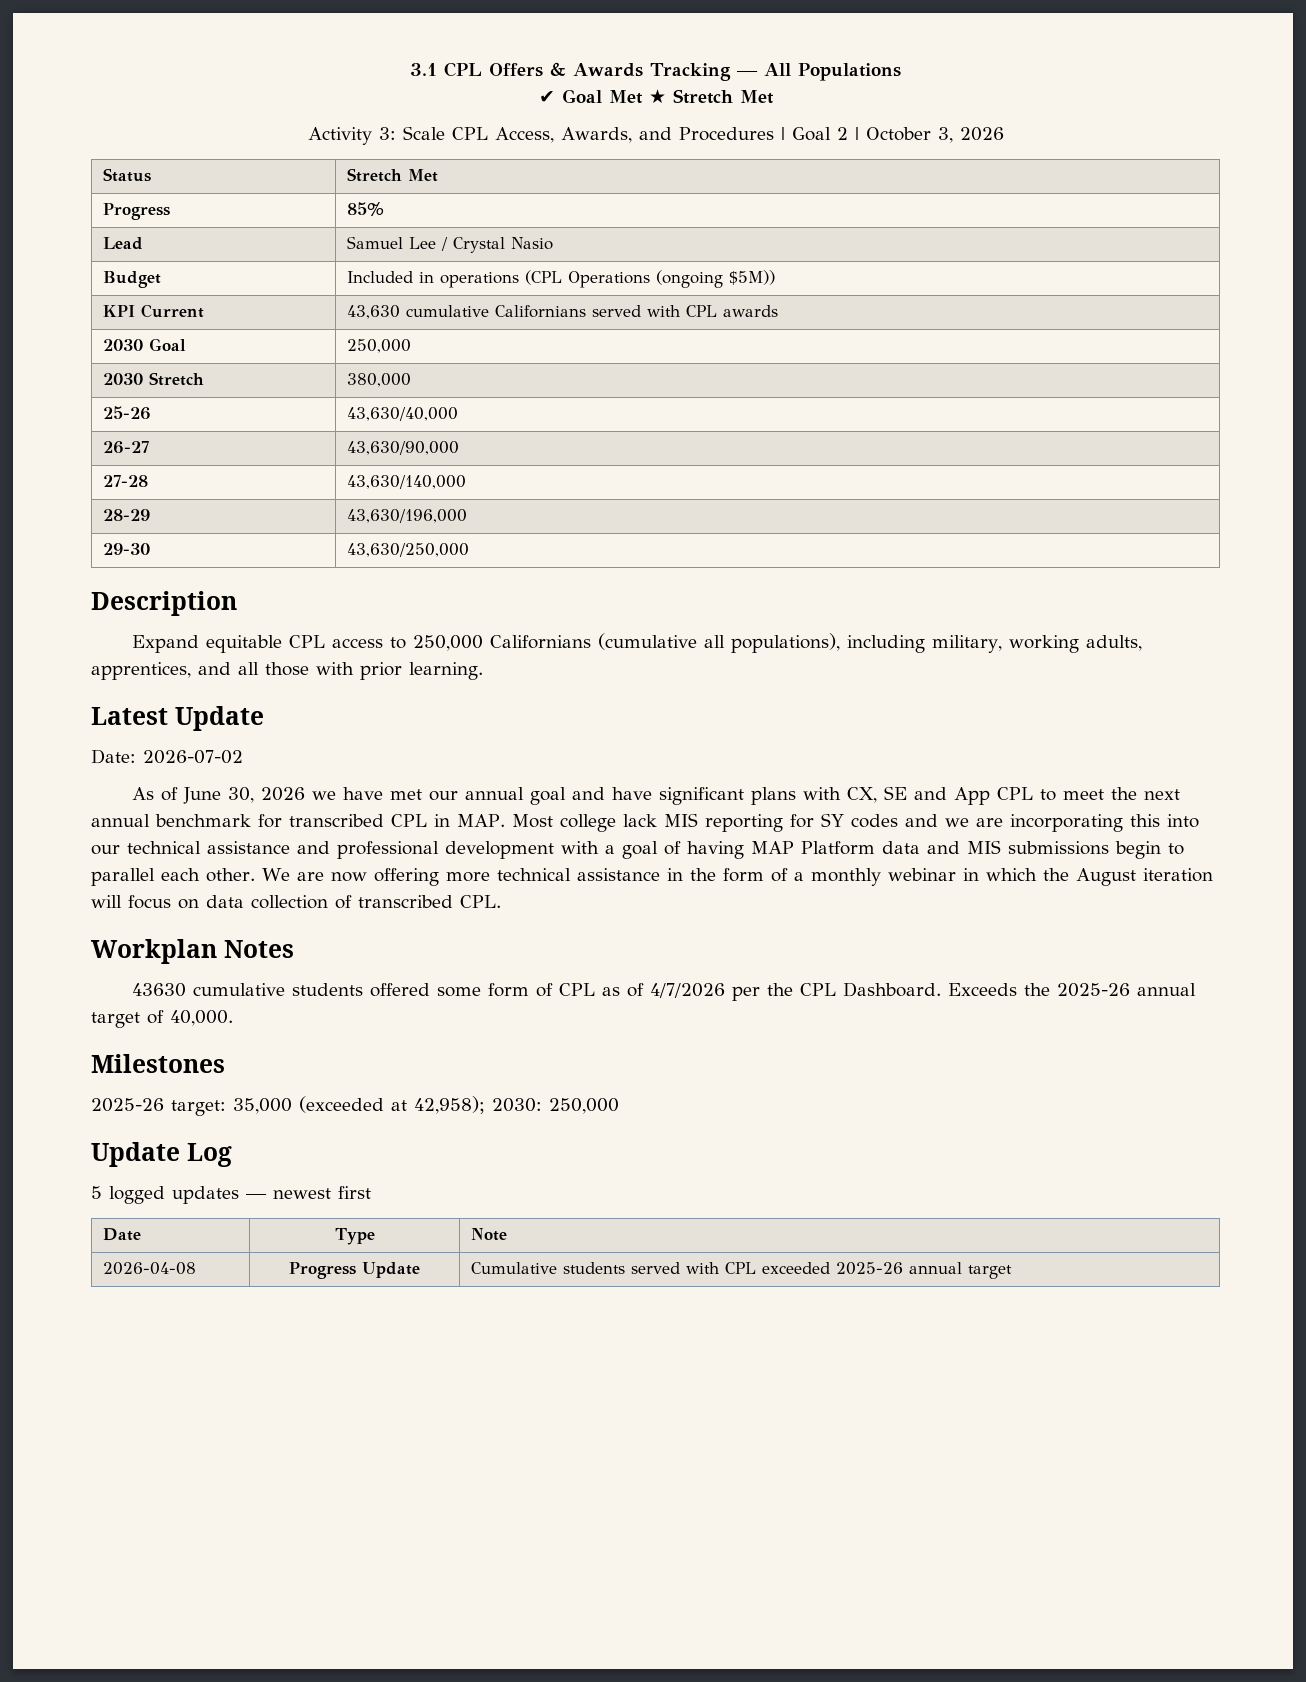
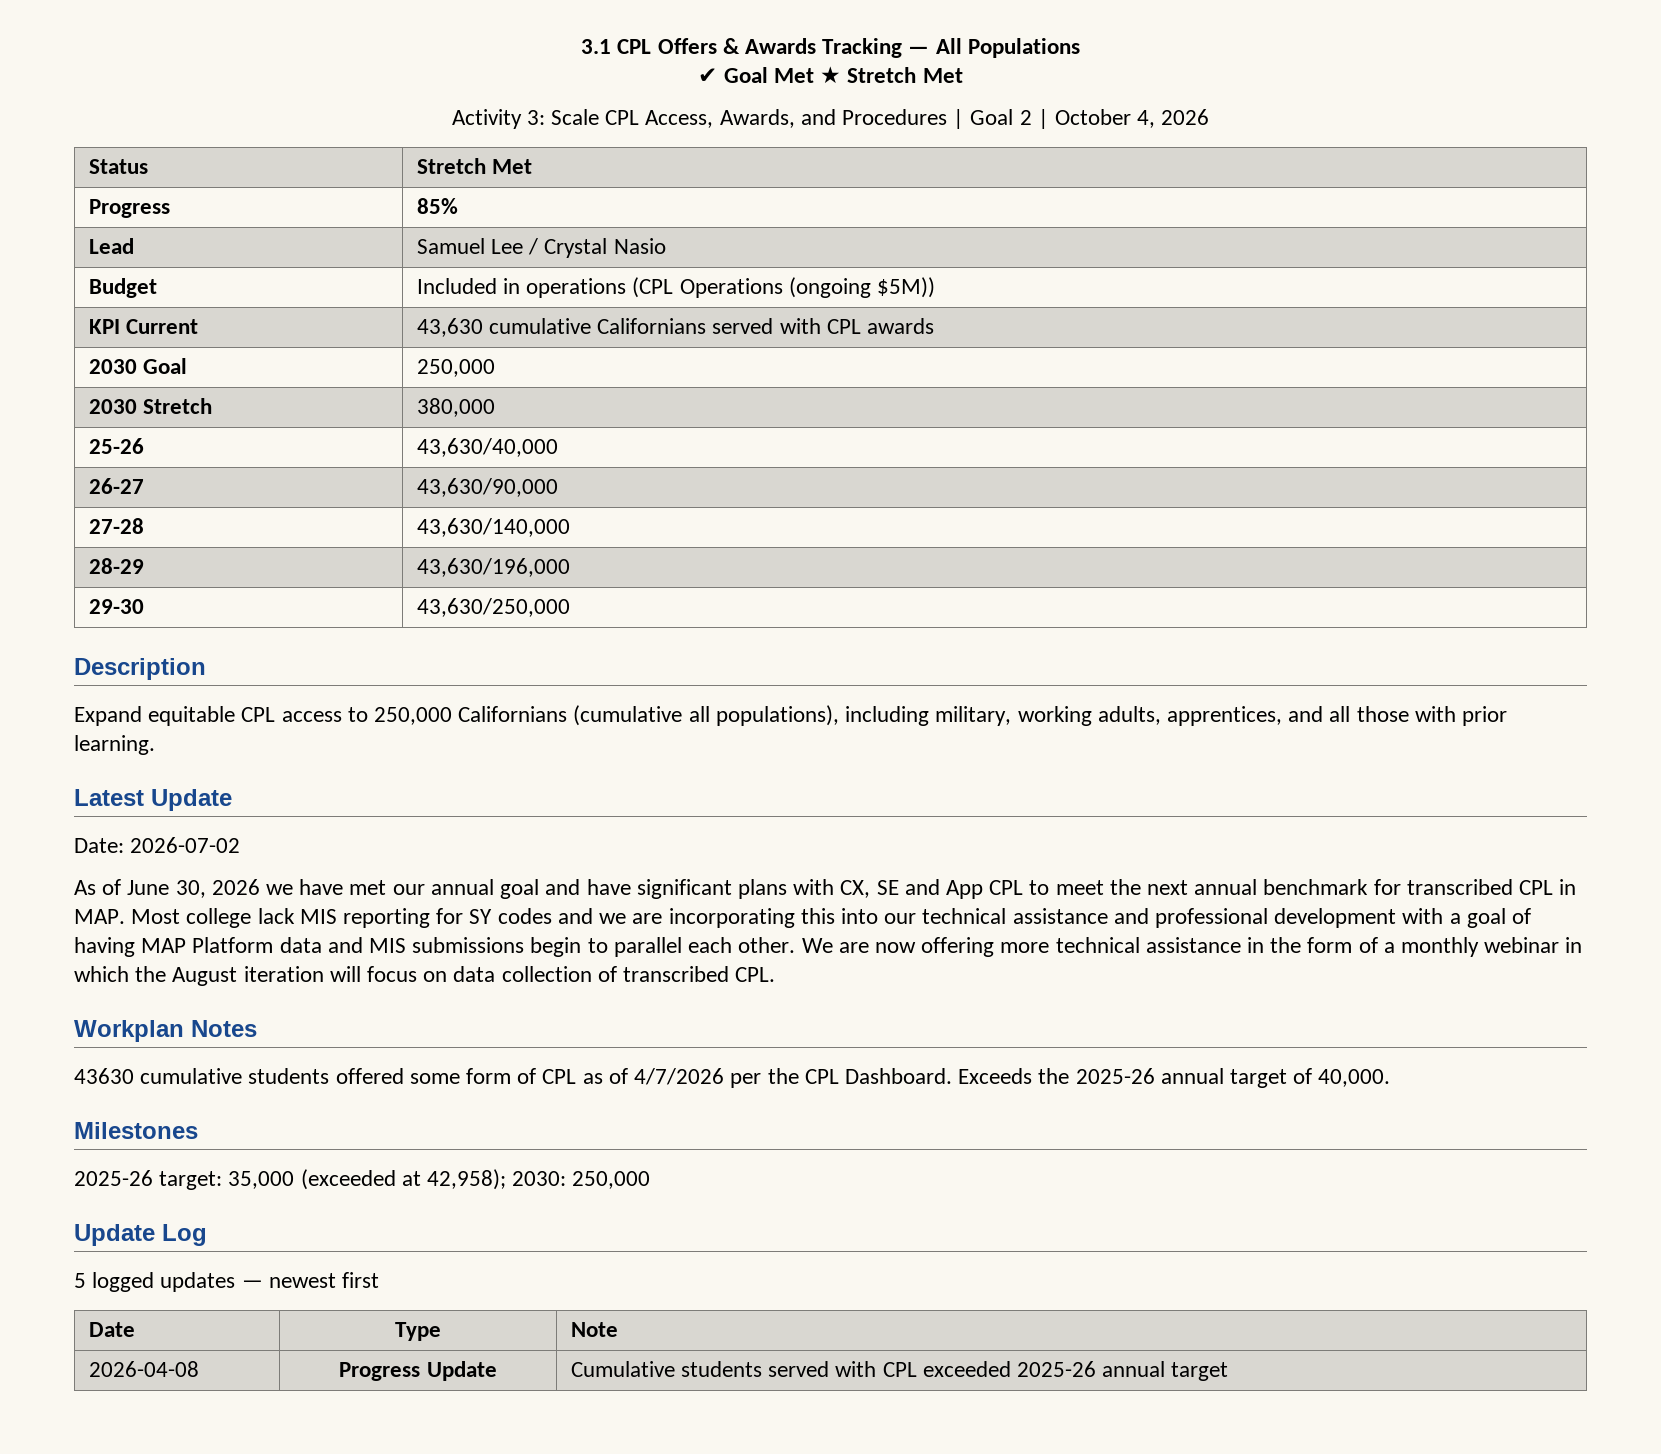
- Activity 3: Scale CPL Access, Awards, and Procedures | Goal 2 | October 3, 2026
+ Activity 3: Scale CPL Access, Awards, and Procedures | Goal 2 | October 4, 2026

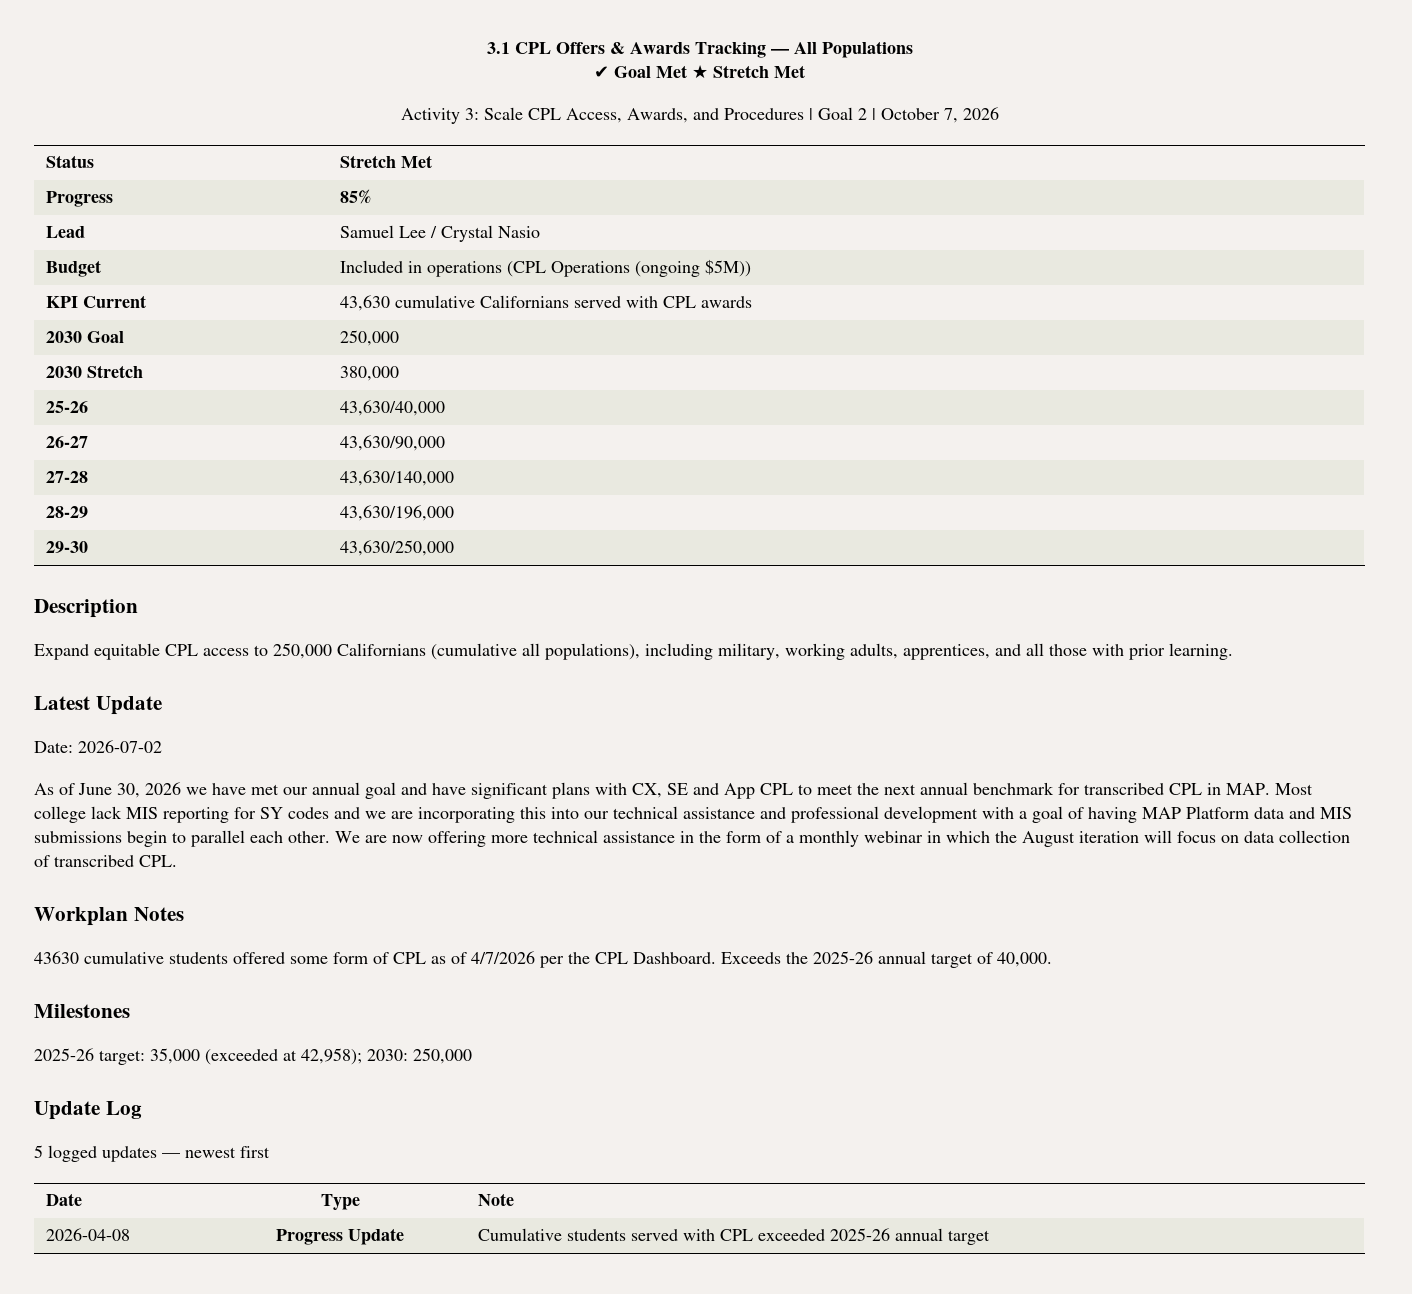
- Activity 3: Scale CPL Access, Awards, and Procedures | Goal 2 | October 4, 2026
+ Activity 3: Scale CPL Access, Awards, and Procedures | Goal 2 | October 7, 2026

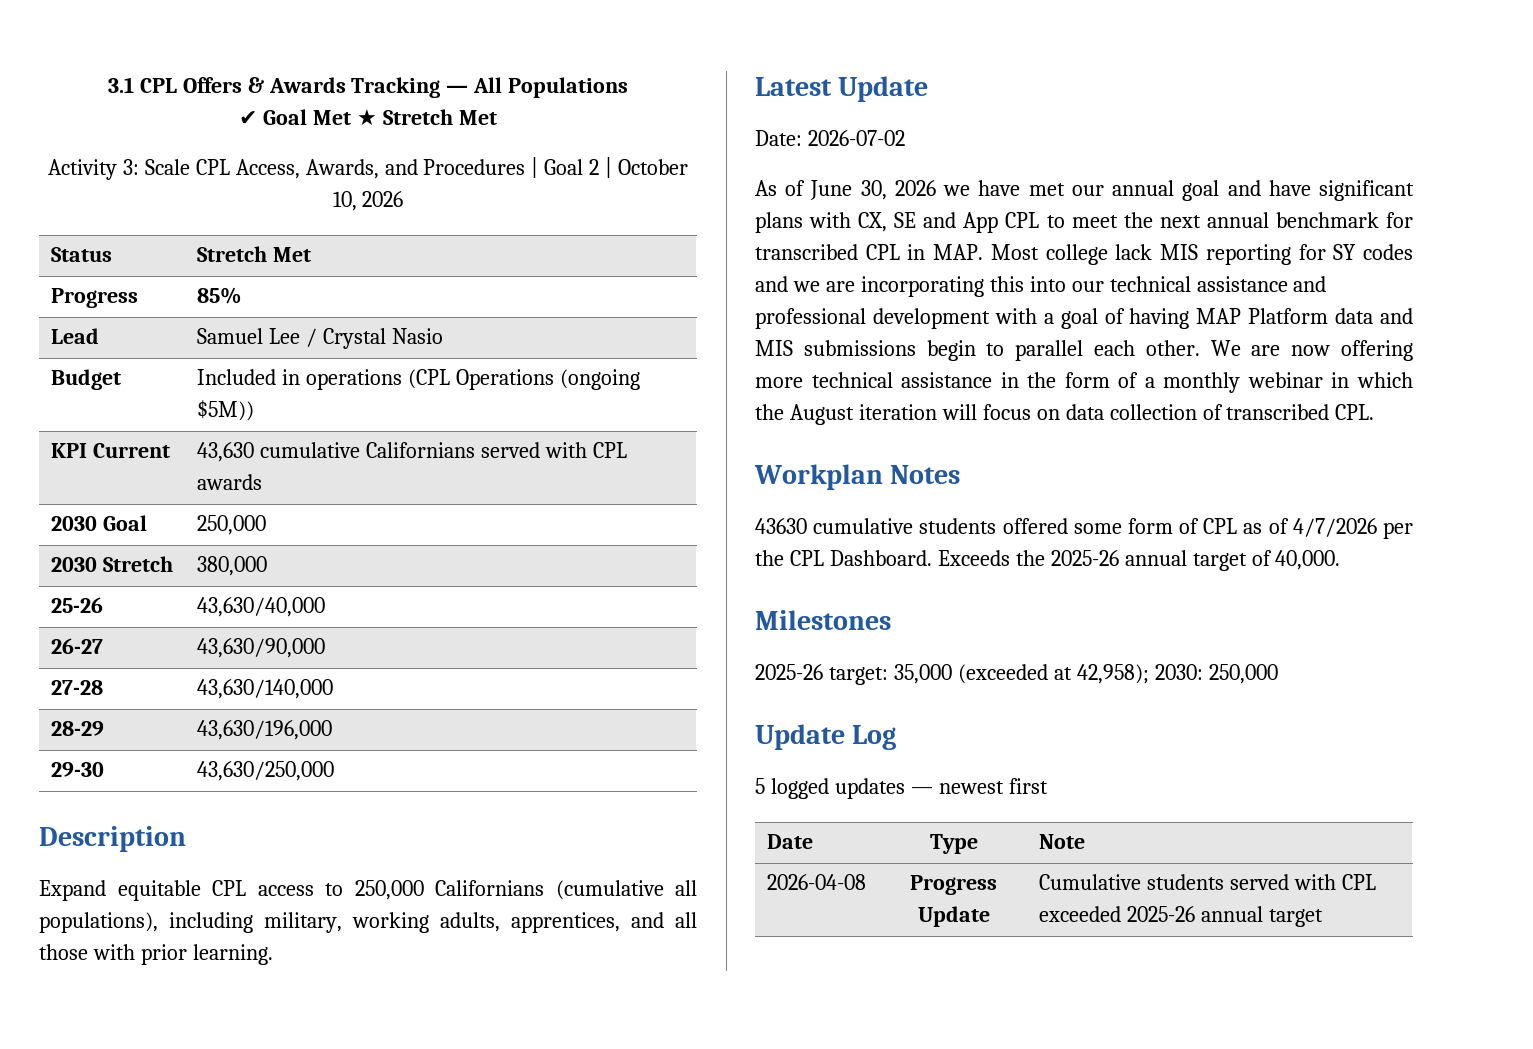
- Activity 3: Scale CPL Access, Awards, and Procedures | Goal 2 | October 7, 2026
+ Activity 3: Scale CPL Access, Awards, and Procedures | Goal 2 | October 10, 2026

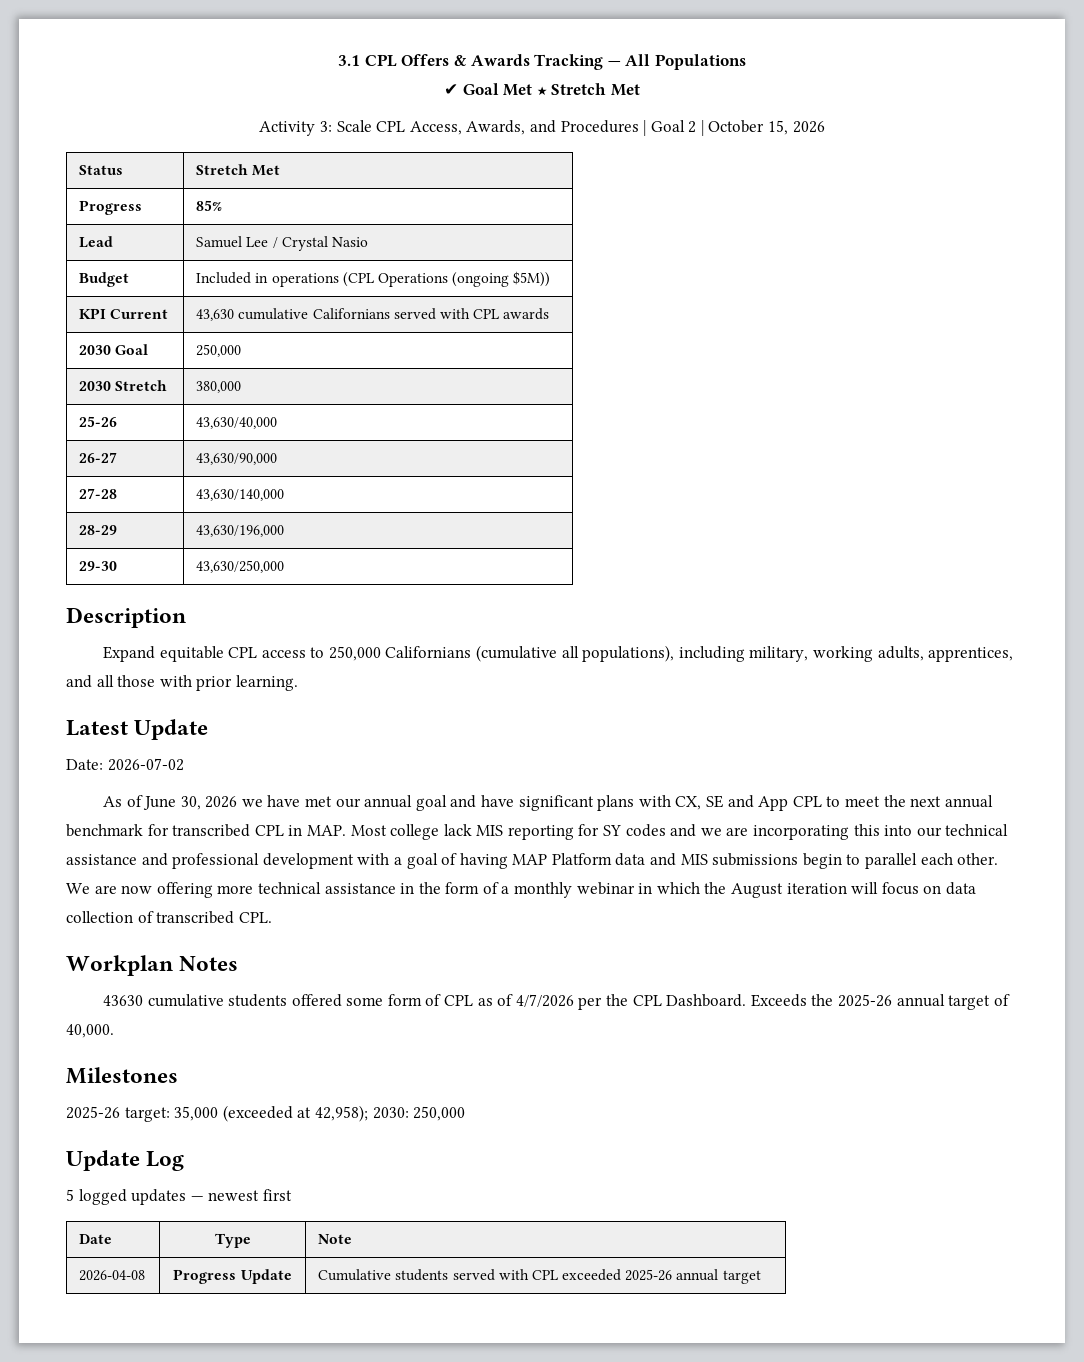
- Activity 3: Scale CPL Access, Awards, and Procedures | Goal 2 | October 10, 2026
+ Activity 3: Scale CPL Access, Awards, and Procedures | Goal 2 | October 15, 2026

